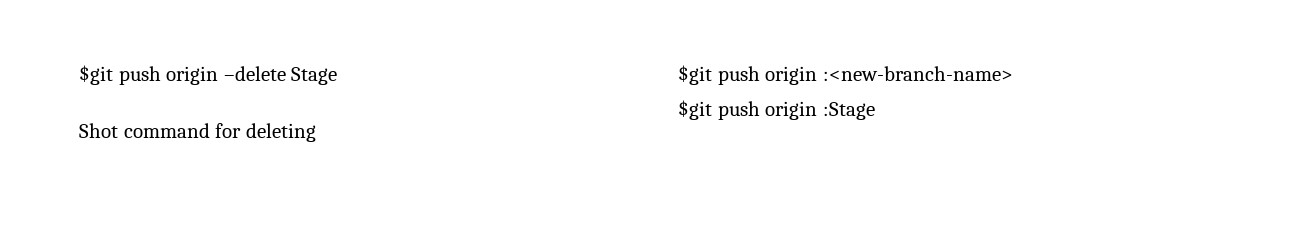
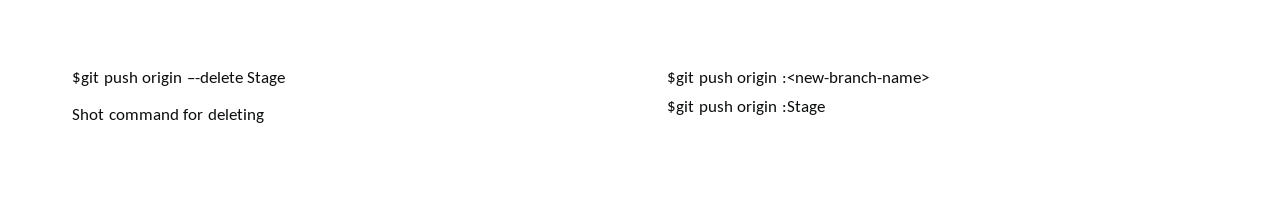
- $git push origin –delete Stage
+ $git push origin –-delete Stage

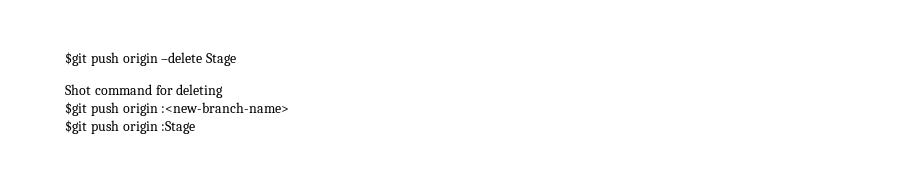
- $git push origin –-delete Stage
+ $git push origin –delete Stage

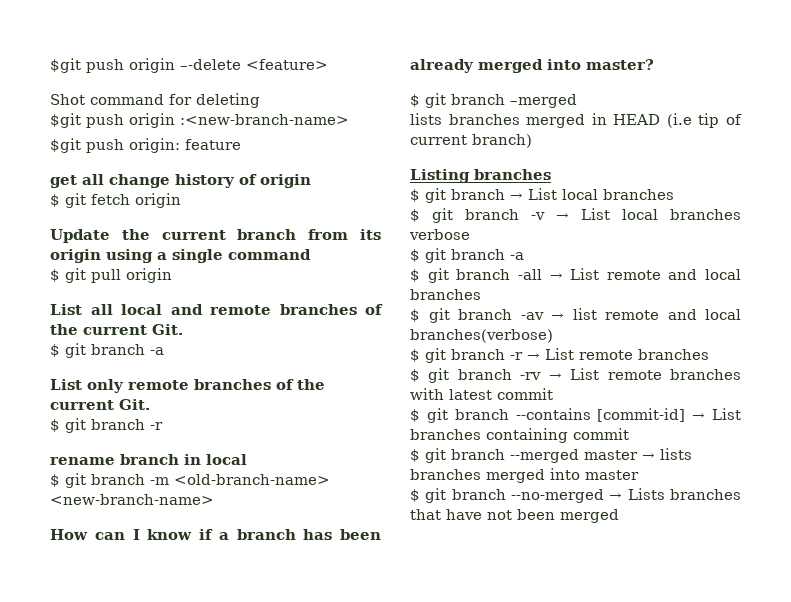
- $git push origin –delete Stage
+ $git push origin –-delete <feature>
- $git push origin :Stage
+ $git push origin: feature
+ get all change history of origin
+ $ git fetch origin
+ Update the current branch from its origin using a single command
+ $ git pull origin
+ List all local and remote branches of the current Git.
+ $ git branch -a
+ List only remote branches of the current Git.
+ $ git branch -r
+ rename branch in local
+ $ git branch -m <old-branch-name> <new-branch-name>
+ How can I know if a branch has been already merged into master?
+ $ git branch –merged
+ lists branches merged in HEAD (i.e tip of current branch)
+ Listing branches
+ $ git branch → List local branches
+ $ git branch -v → List local branches verbose
+ $ git branch -a
+ $ git branch -all → List remote and local branches
+ $ git branch -av → list remote and local branches(verbose)
+ $ git branch -r → List remote branches
+ $ git branch -rv → List remote branches with latest commit
+ $ git branch --contains [commit-id] → List branches containing commit
+ $ git branch --merged master → lists branches merged into master
+ $ git branch --no-merged → Lists branches that have not been merged

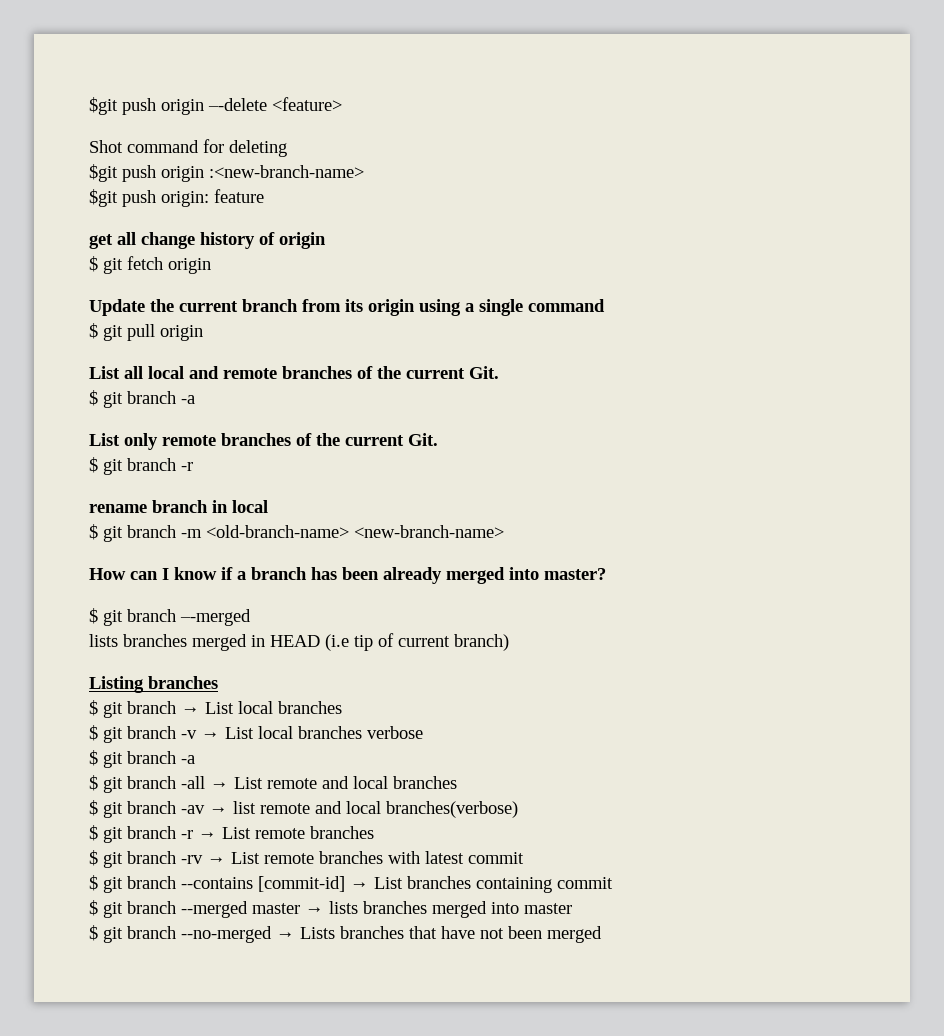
  How can I know if a branch has been already merged into master?
- $ git branch –merged
+ $ git branch –-merged

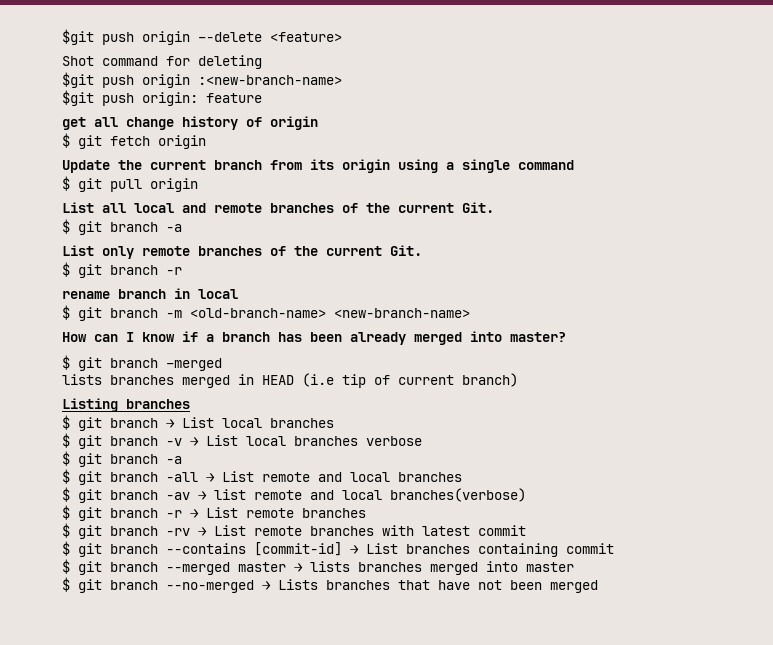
  How can I know if a branch has been already merged into master?
- $ git branch –-merged
+ $ git branch –merged

